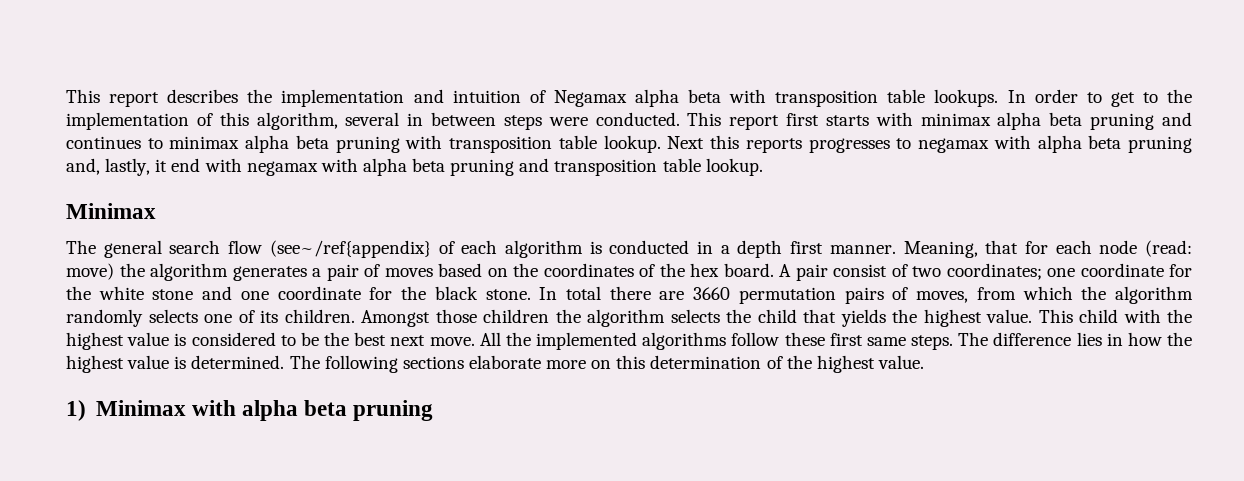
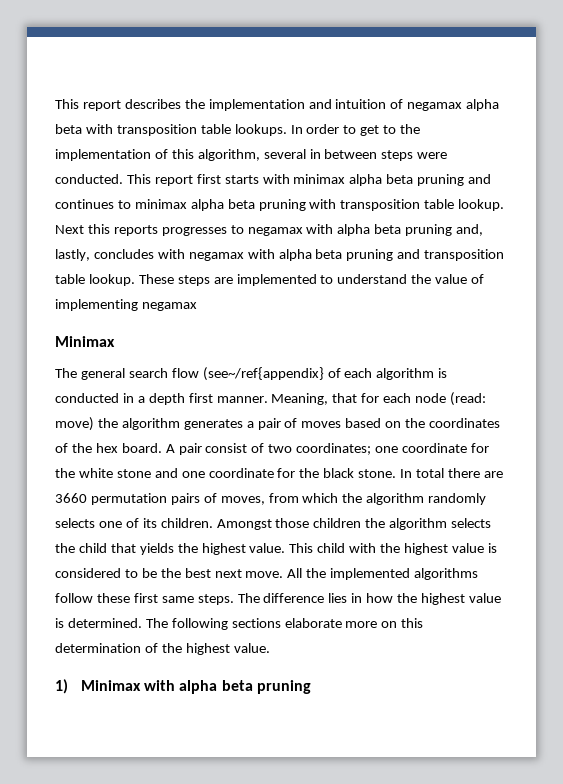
- This report describes the implementation and intuition of Negamax alpha beta with transposition table lookups.
+ This report describes the implementation and intuition of negamax alpha beta with transposition table lookups.
- Next this reports progresses to negamax with alpha beta pruning and, lastly, it end with negamax with alpha beta pruning and transposition table lookup.
+ Next this reports progresses to negamax with alpha beta pruning and, lastly, concludes with negamax with alpha beta pruning and transposition table lookup. These steps are implemented to understand the value of implementing negamax

